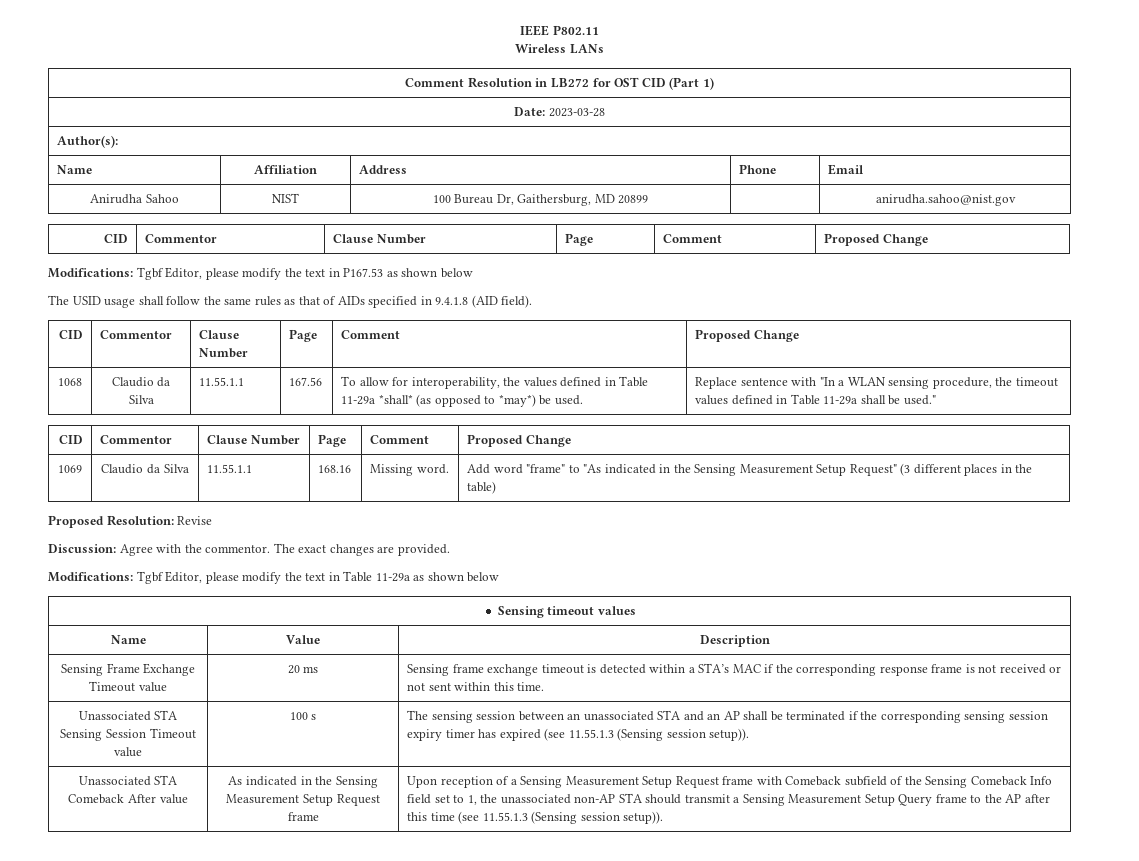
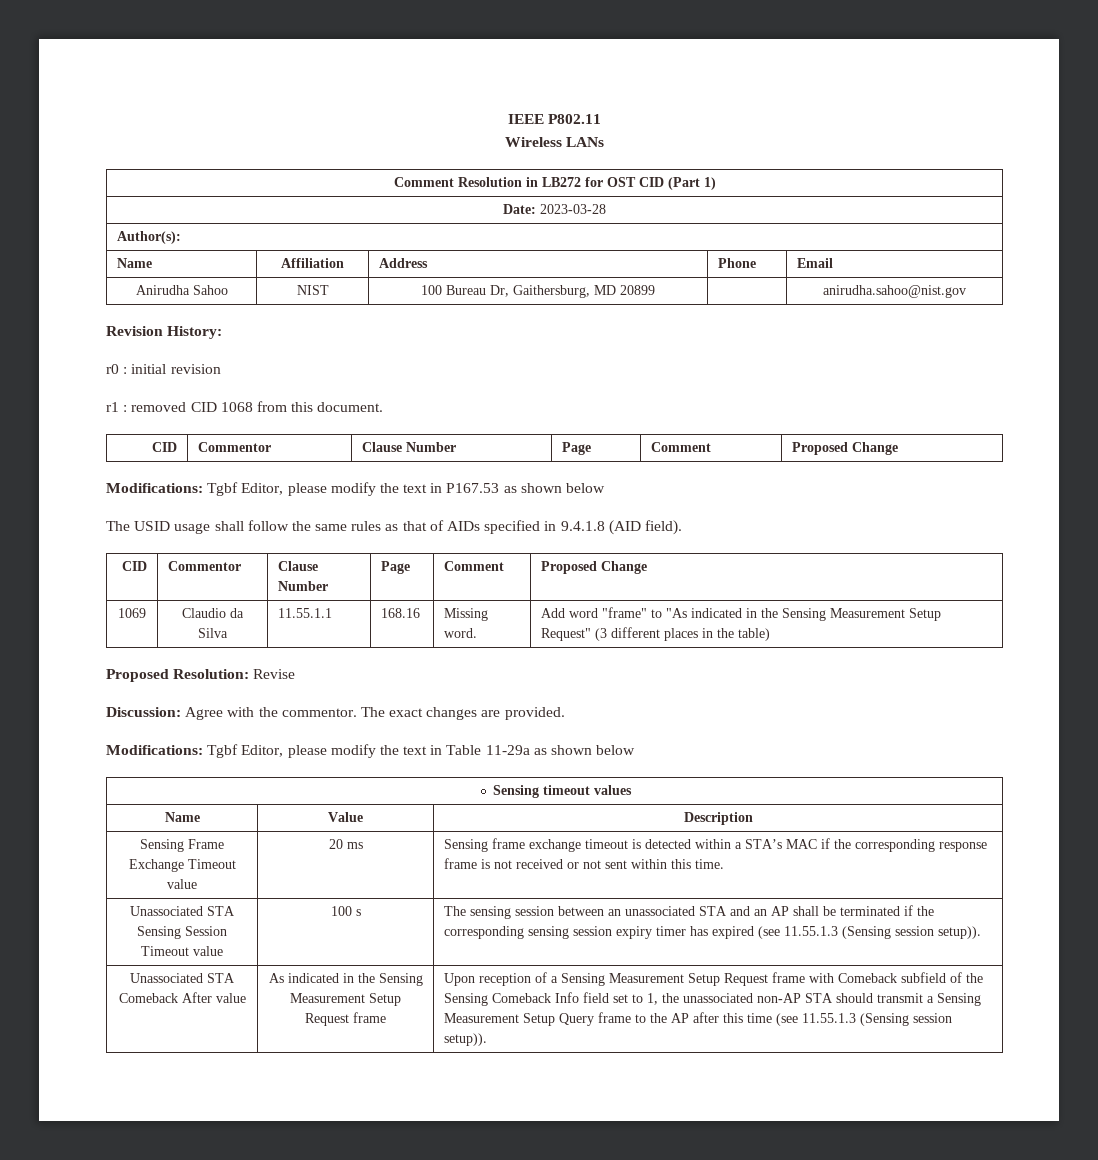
+ Revision History:
+ r0 : initial revision
+ r1 : removed CID 1068 from this document.
- 1068 | Claudio da Silva | 11.55.1.1 | 167.56 | To allow for interoperability, the values defined in Table 11-29a *shall* (as opposed to *may*) be used. | Replace sentence with "In a WLAN sensing procedure, the timeout values defined in Table 11-29a shall be used."
- CID | Commentor | Clause Number | Page | Comment | Proposed Change

